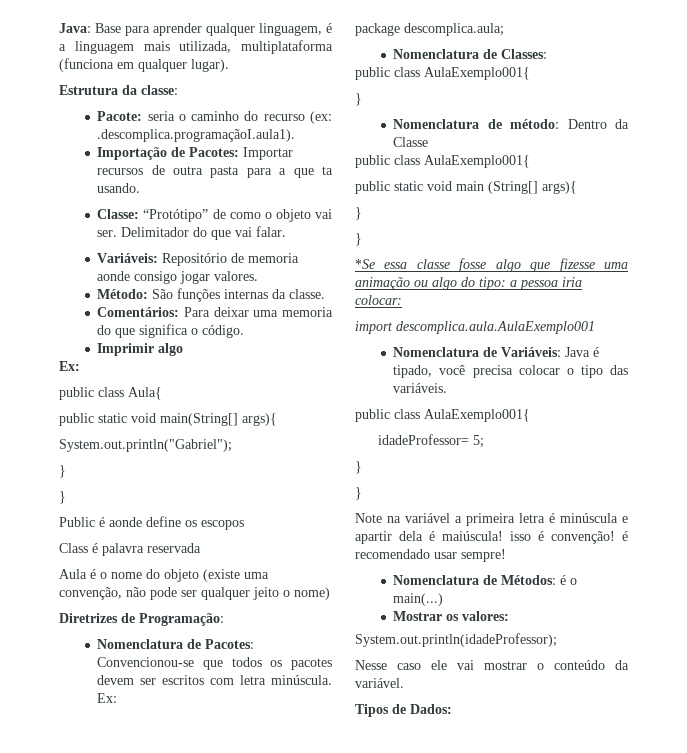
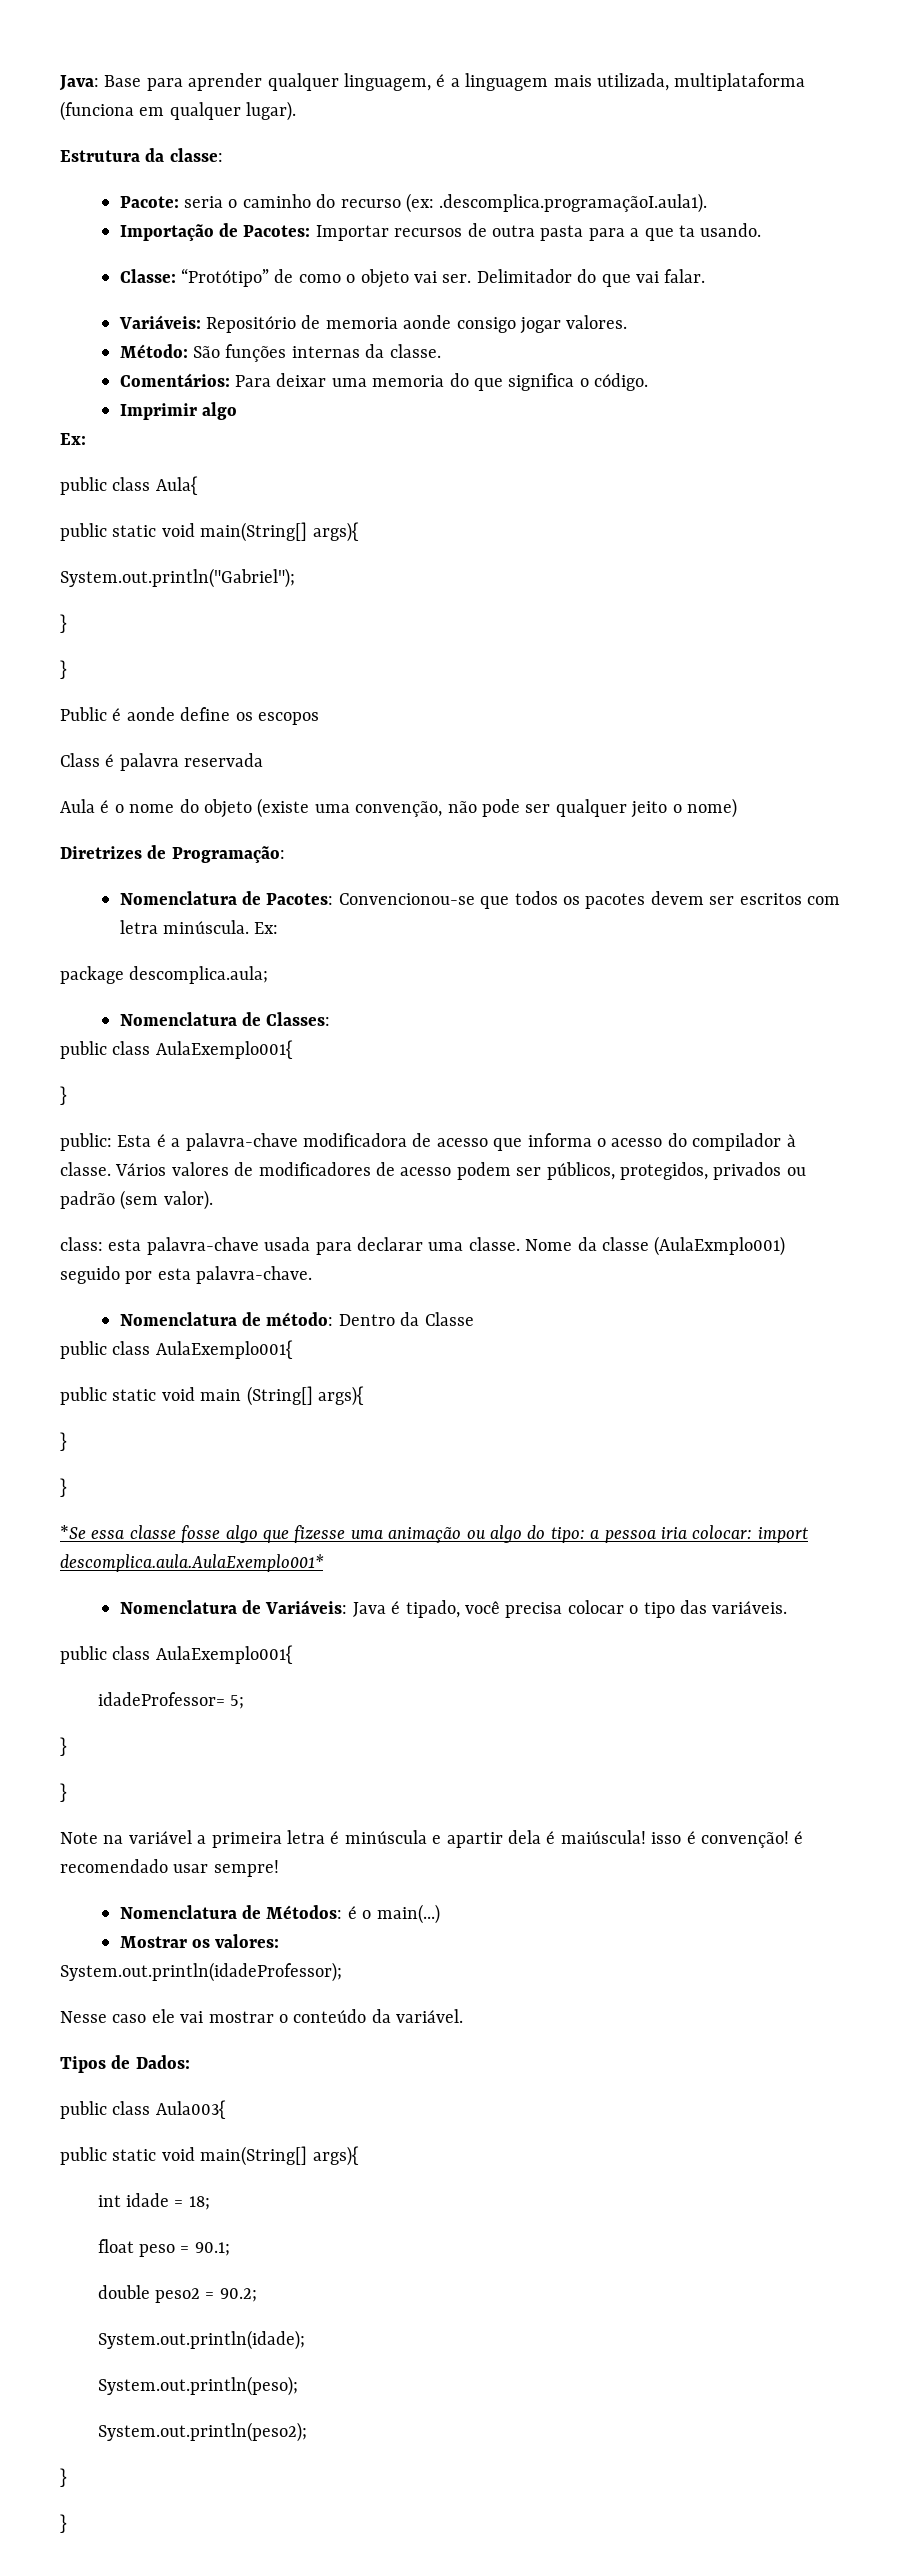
+ public: Esta é a palavra-chave modificadora de acesso que informa o acesso do compilador à classe. Vários valores de modificadores de acesso podem ser públicos, protegidos, privados ou padrão (sem valor).
+ class: esta palavra-chave usada para declarar uma classe. Nome da classe (AulaExmplo001) seguido por esta palavra-chave.
- *Se essa classe fosse algo que fizesse uma animação ou algo do tipo: a pessoa iria colocar:
- import descomplica.aula.AulaExemplo001
+ *Se essa classe fosse algo que fizesse uma animação ou algo do tipo: a pessoa iria colocar: import descomplica.aula.AulaExemplo001*
+ public class Aula003{
+ public static void main(String[] args){
+ int idade = 18;
+ float peso = 90.1;
+ double peso2 = 90.2;
+ System.out.println(idade);
+ System.out.println(peso);
+ System.out.println(peso2);
+ }
+ }

